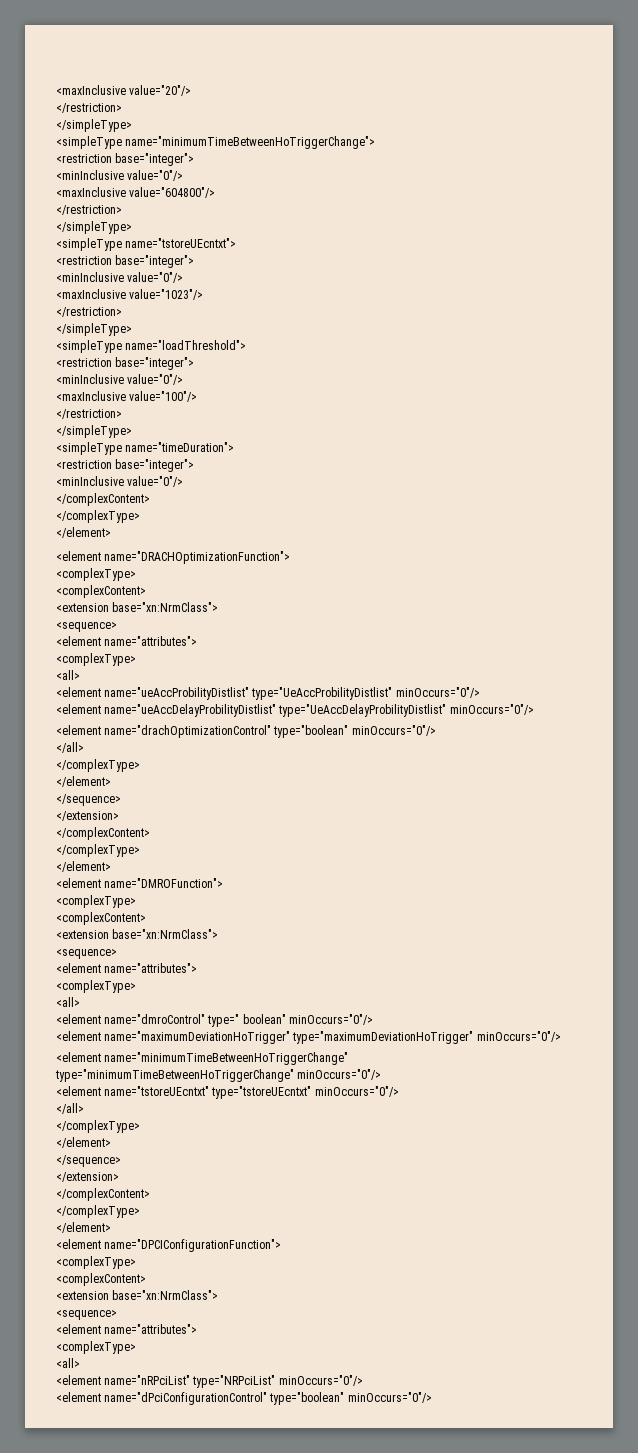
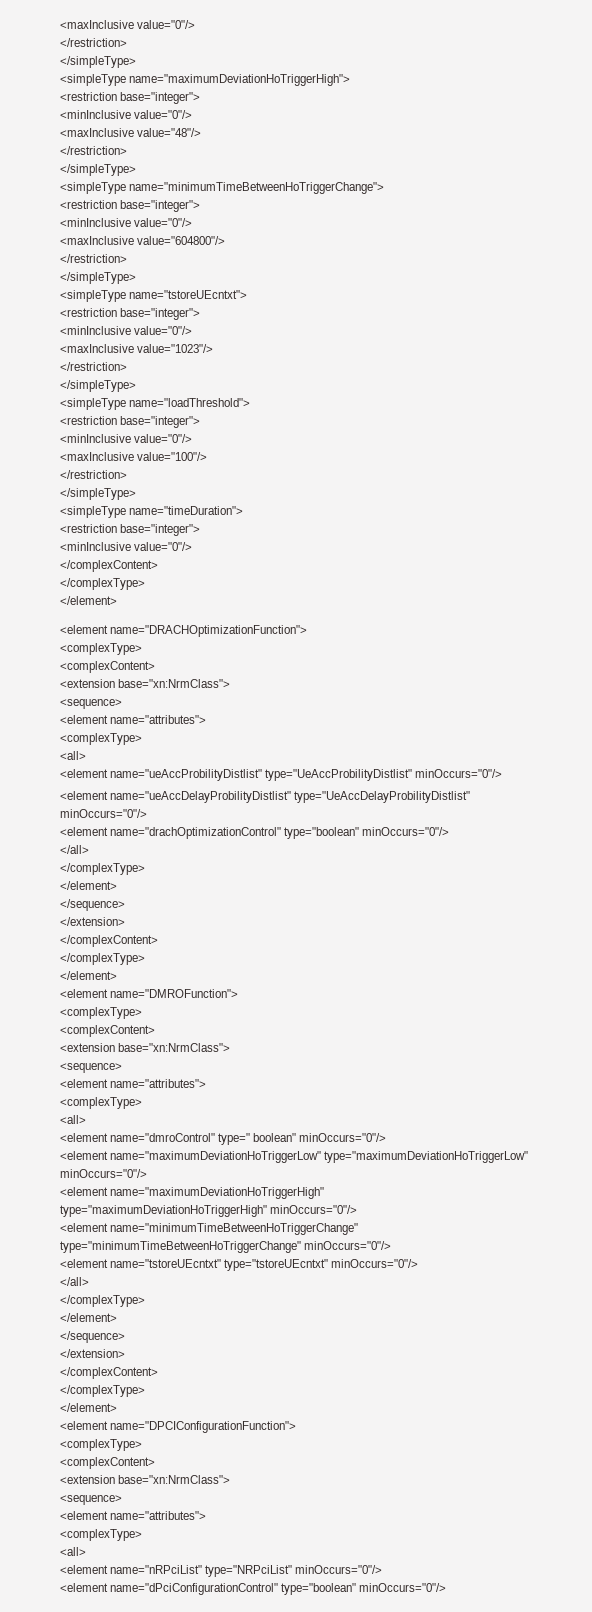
- <maxInclusive value="20"/>
+ <maxInclusive value="0"/>
+ </restriction>
+ </simpleType>
+ <simpleType name="maximumDeviationHoTriggerHigh">
+ <restriction base="integer">
+ <minInclusive value="0"/>
+ <maxInclusive value="48"/>
- <element name="maximumDeviationHoTrigger" type="maximumDeviationHoTrigger" minOccurs="0"/>
+ <element name="maximumDeviationHoTriggerLow" type="maximumDeviationHoTriggerLow" minOccurs="0"/>
+ <element name="maximumDeviationHoTriggerHigh" type="maximumDeviationHoTriggerHigh" minOccurs="0"/>

